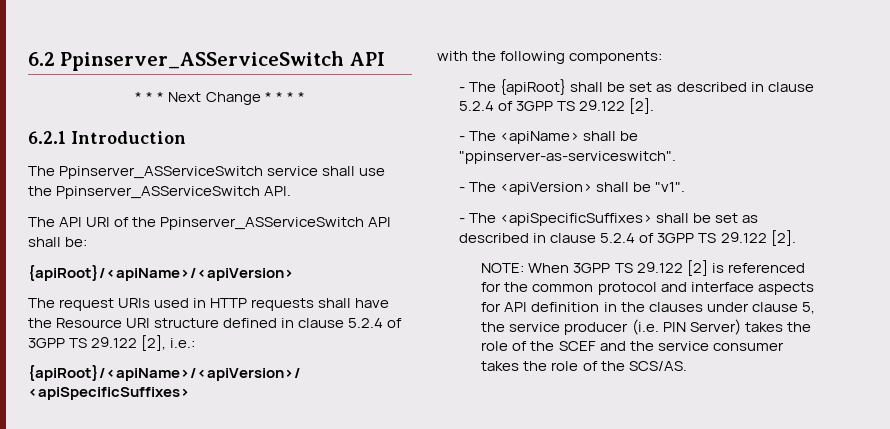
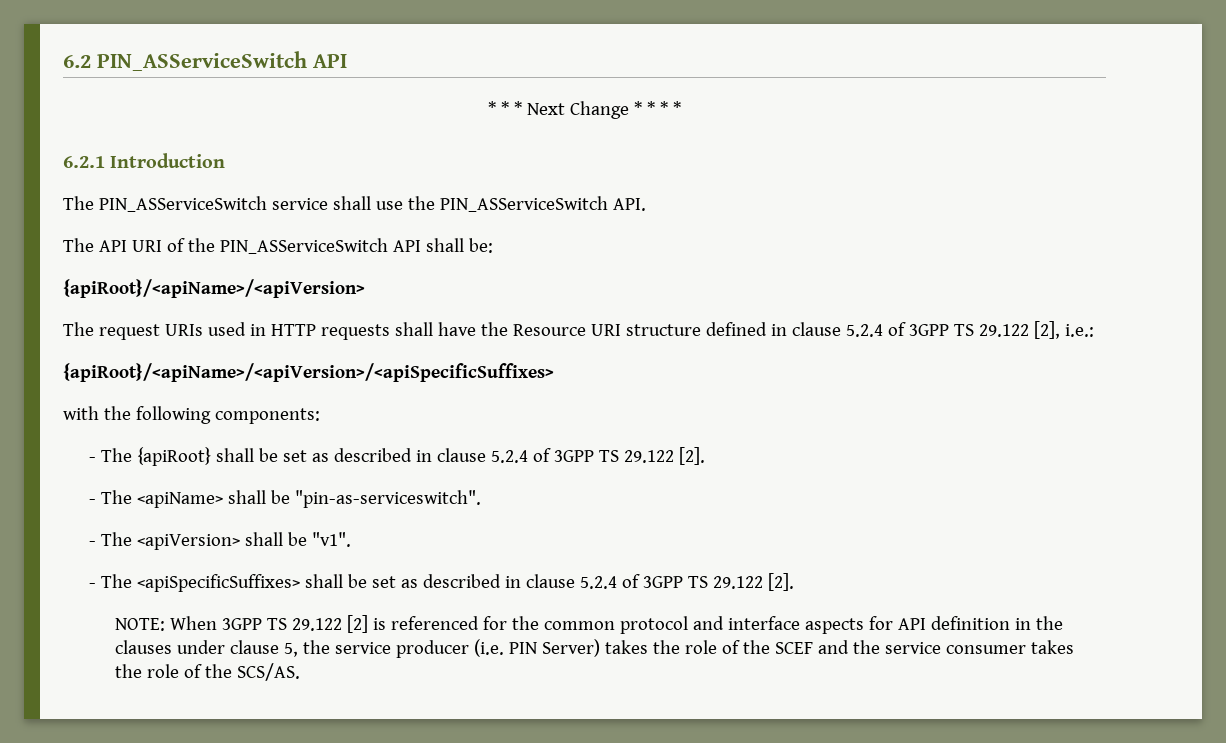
- 6.2 Ppinserver_ASServiceSwitch API
+ 6.2 PIN_ASServiceSwitch API
- The Ppinserver_ASServiceSwitch service shall use the Ppinserver_ASServiceSwitch API.
+ The PIN_ASServiceSwitch service shall use the PIN_ASServiceSwitch API.
- The API URI of the Ppinserver_ASServiceSwitch API shall be:
+ The API URI of the PIN_ASServiceSwitch API shall be:
- - The <apiName> shall be "ppinserver-as-serviceswitch".
+ - The <apiName> shall be "pin-as-serviceswitch".

